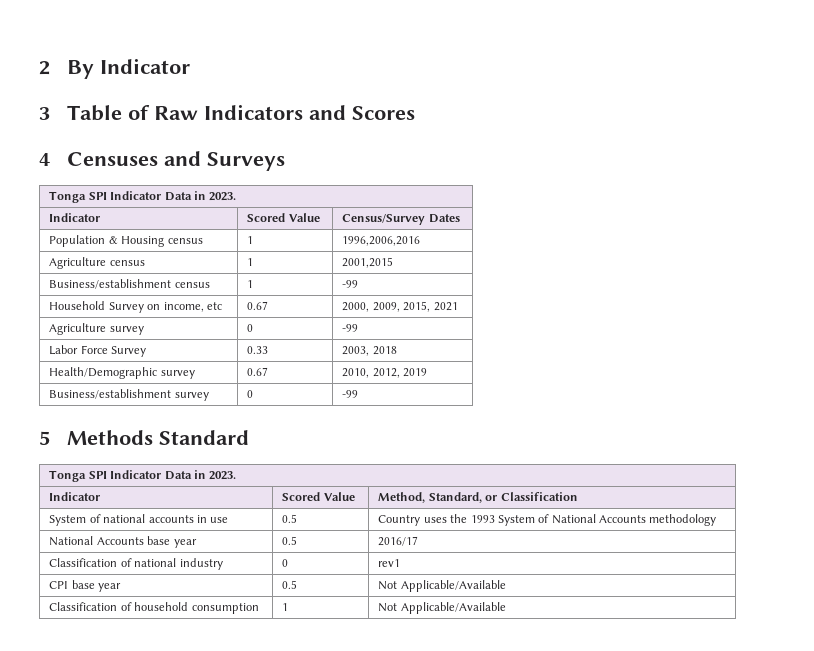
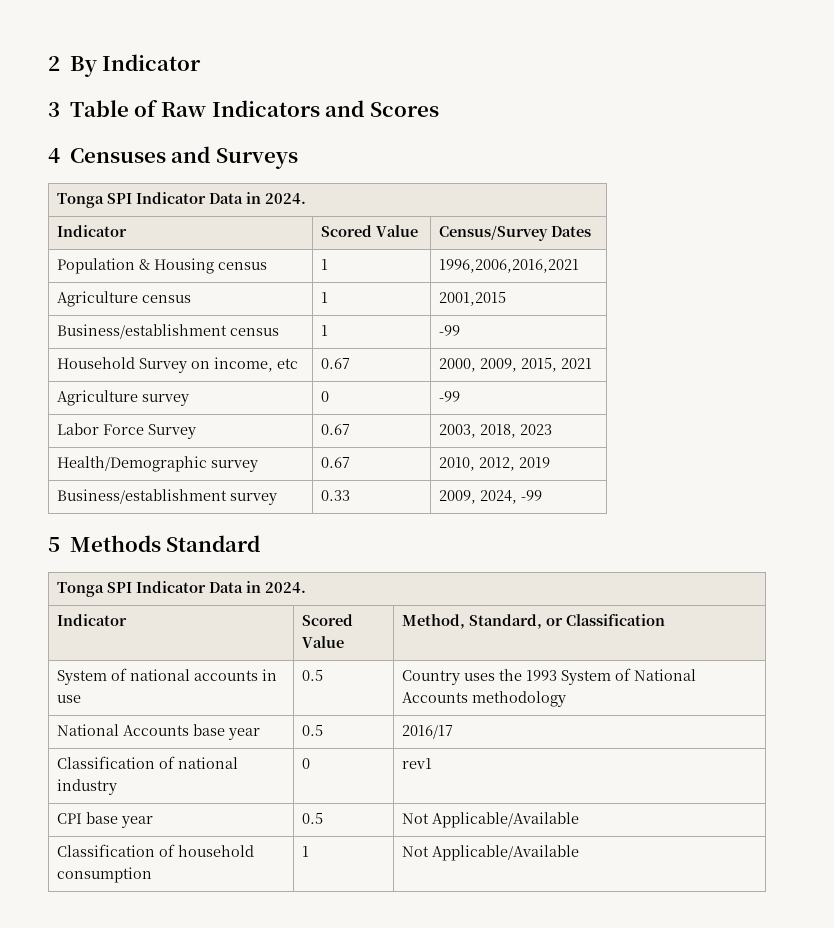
  4 Censuses and Surveys
- Tonga SPI Indicator Data in 2023.
+ Tonga SPI Indicator Data in 2024.
- Population & Housing census | 1 | 1996,2006,2016
+ Population & Housing census | 1 | 1996,2006,2016,2021
- Labor Force Survey | 0.33 | 2003, 2018
+ Labor Force Survey | 0.67 | 2003, 2018, 2023
- Business/establishment survey | 0 | -99
+ Business/establishment survey | 0.33 | 2009, 2024, -99
  5 Methods Standard
- Tonga SPI Indicator Data in 2023.
+ Tonga SPI Indicator Data in 2024.

